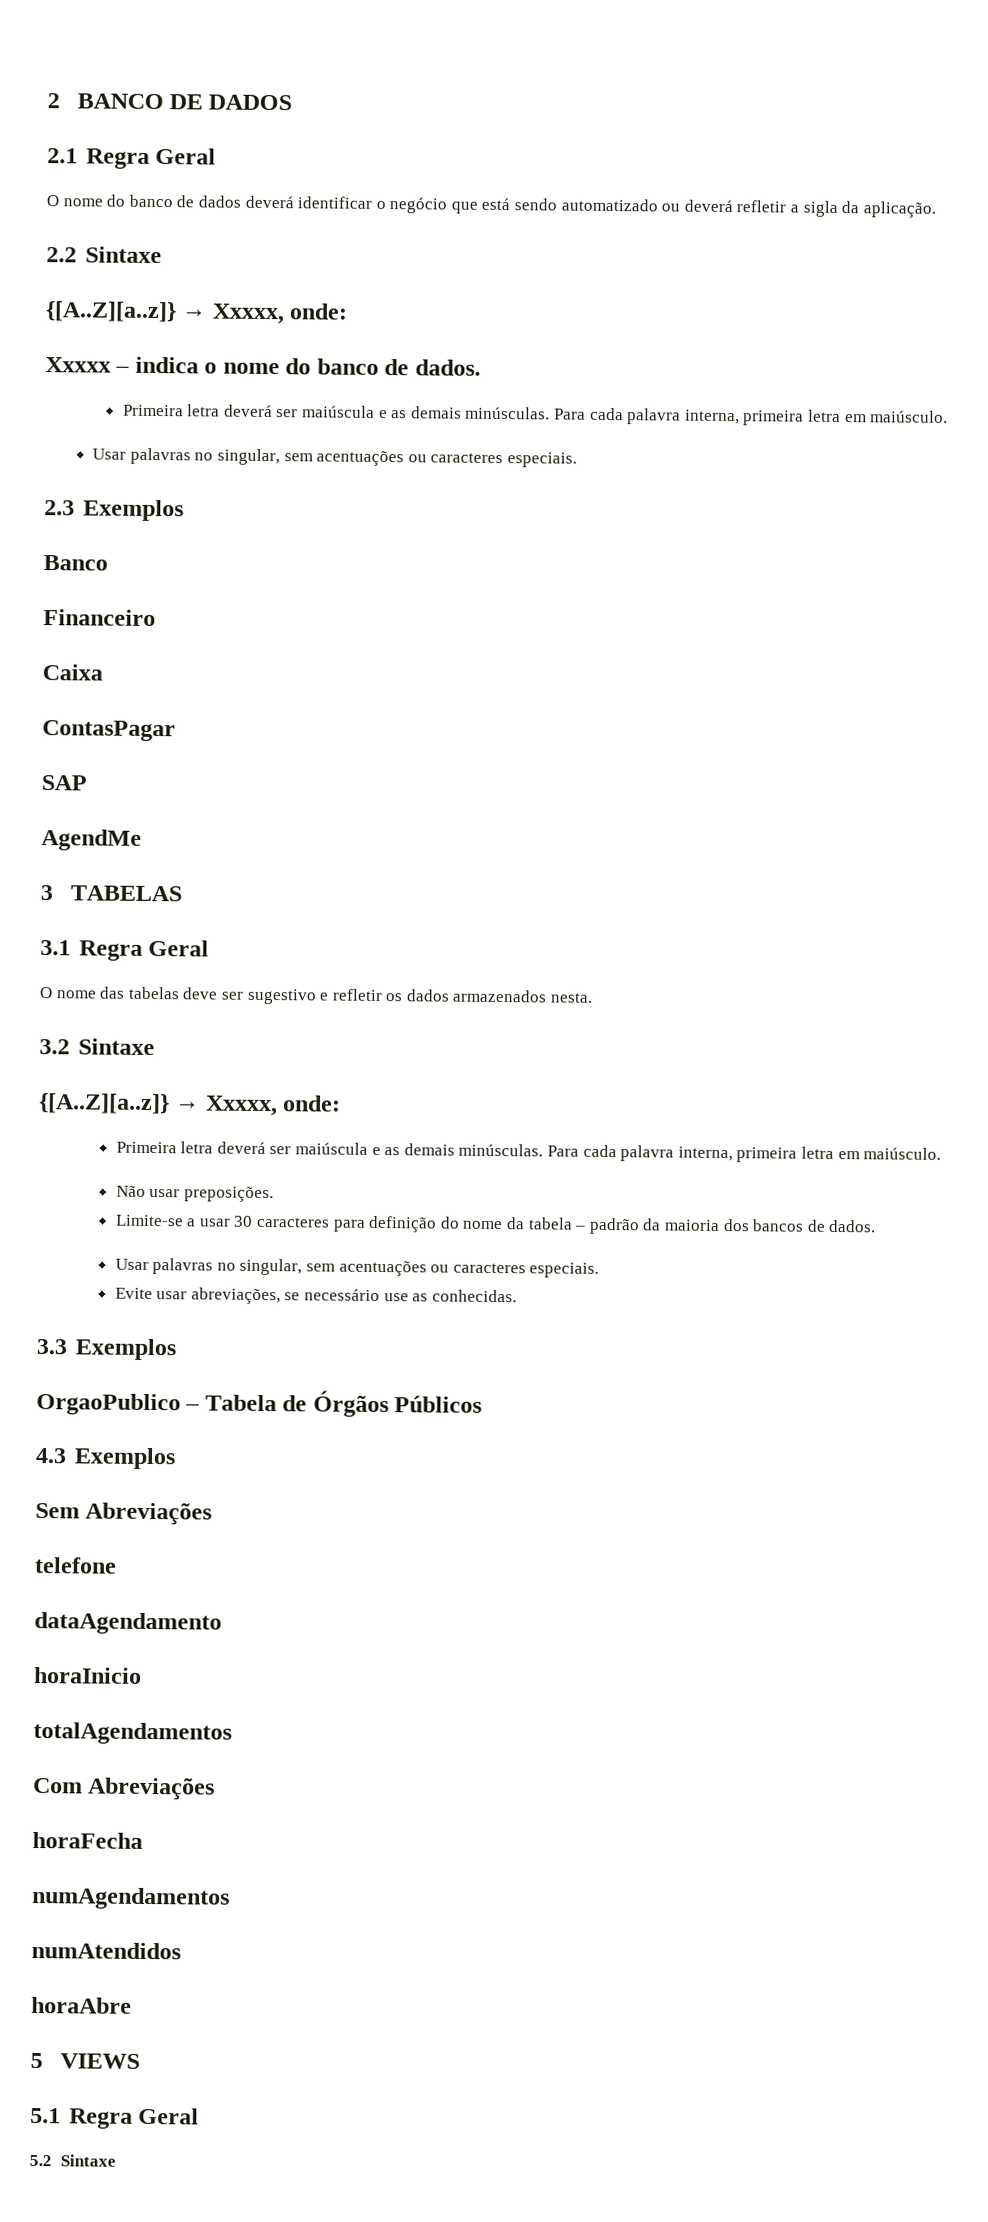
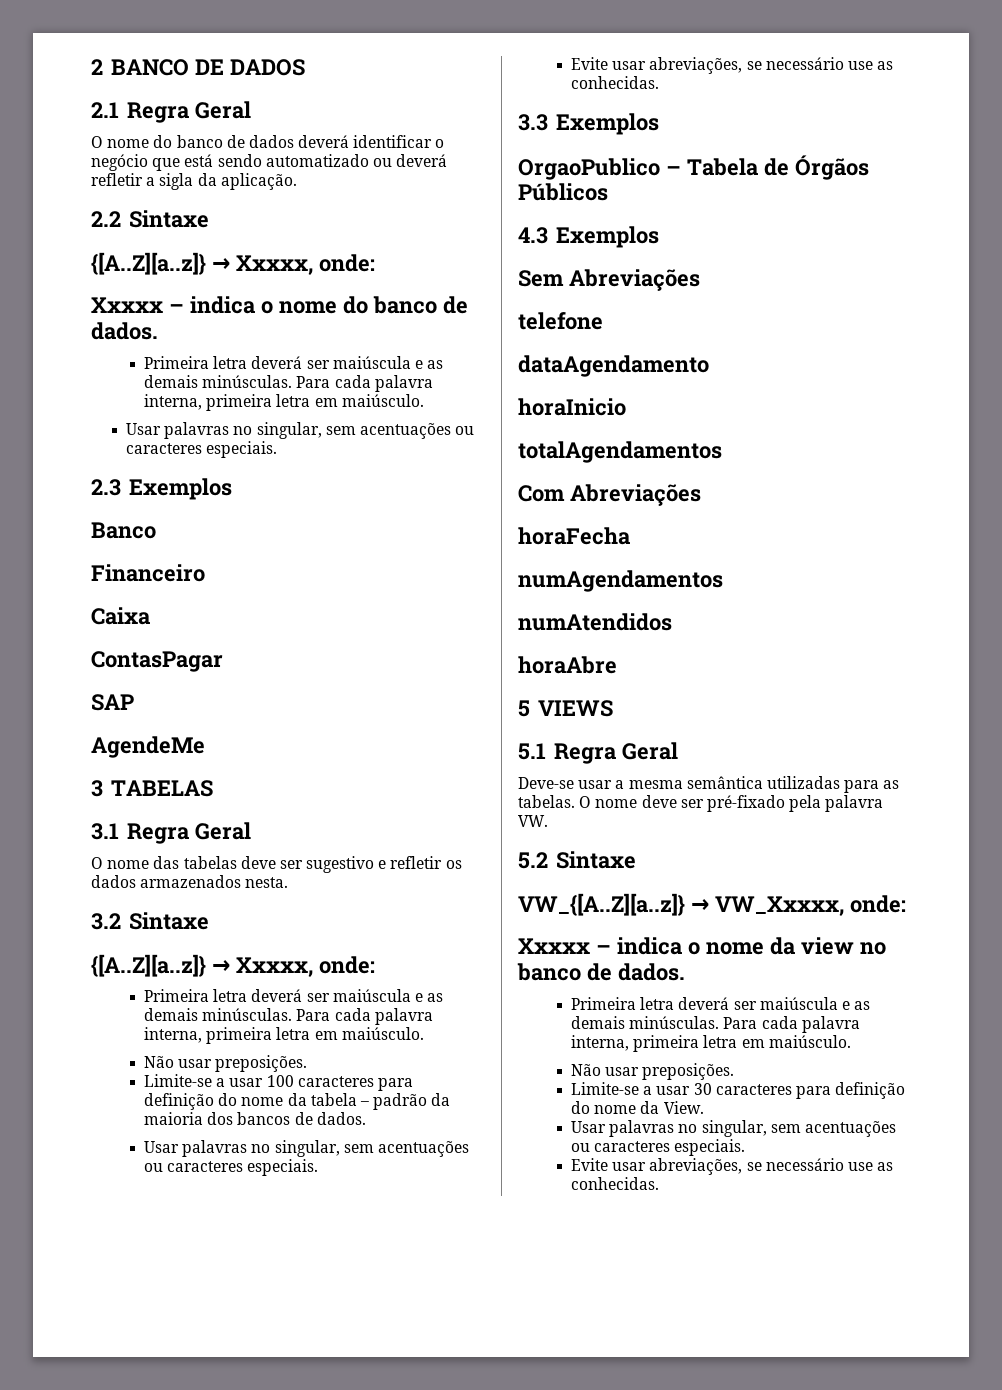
- AgendMe
+ AgendeMe
- Limite-se a usar 30 caracteres para definição do nome da tabela – padrão da maioria dos bancos de dados.
+ Limite-se a usar 100 caracteres para definição do nome da tabela – padrão da maioria dos bancos de dados.
+ Deve-se usar a mesma semântica utilizadas para as tabelas. O nome deve ser pré-fixado pela palavra VW.
  5.2 Sintaxe
+ VW_{[A..Z][a..z]} → VW_Xxxxx, onde:
+ Xxxxx – indica o nome da view no banco de dados.
+ Primeira letra deverá ser maiúscula e as demais minúsculas. Para cada palavra interna, primeira letra em maiúsculo.
+ Não usar preposições.
+ Limite-se a usar 30 caracteres para definição do nome da View.
+ Usar palavras no singular, sem acentuações ou caracteres especiais.
+ Evite usar abreviações, se necessário use as conhecidas.

